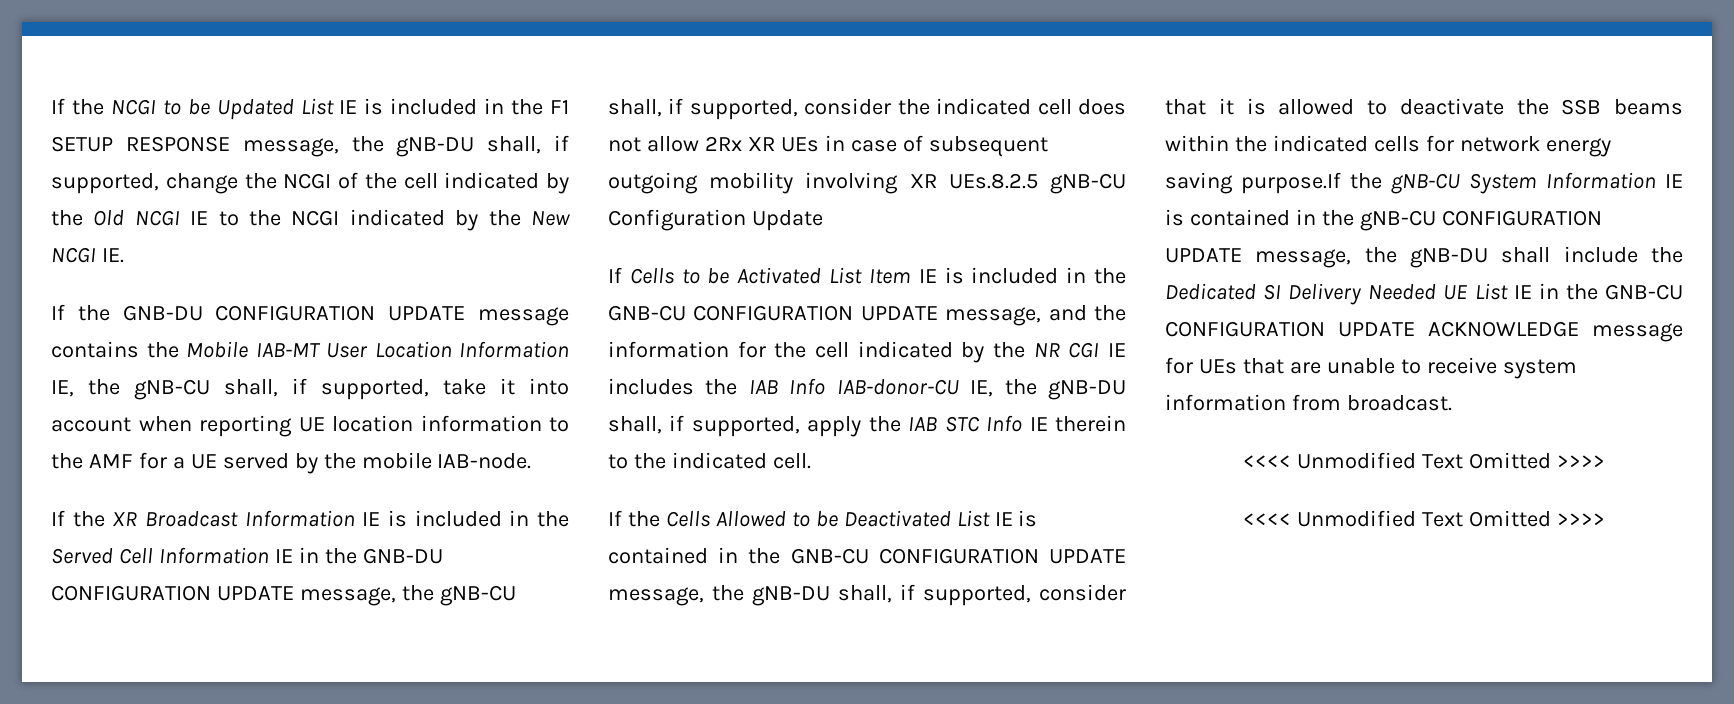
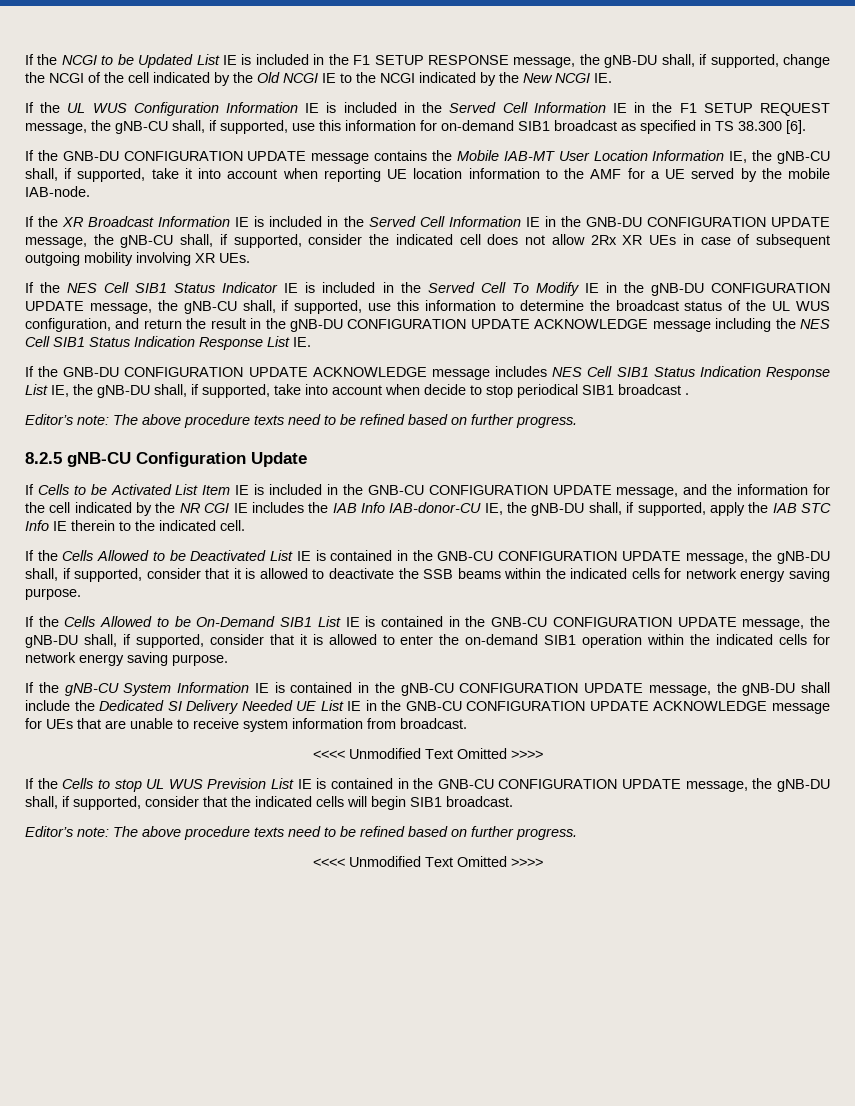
+ If the UL WUS Configuration Information IE is included in the Served Cell Information IE in the F1 SETUP REQUEST message, the gNB-CU shall, if supported, use this information for on-demand SIB1 broadcast as specified in TS 38.300 [6].
- If the XR Broadcast Information IE is included in the Served Cell Information IE in the GNB-DU CONFIGURATION UPDATE message, the gNB-CU shall, if supported, consider the indicated cell does not allow 2Rx XR UEs in case of subsequent outgoing mobility involving XR UEs.8.2.5 gNB-CU Configuration Update
+ If the XR Broadcast Information IE is included in the Served Cell Information IE in the GNB-DU CONFIGURATION UPDATE message, the gNB-CU shall, if supported, consider the indicated cell does not allow 2Rx XR UEs in case of subsequent outgoing mobility involving XR UEs.
+ If the NES Cell SIB1 Status Indicator IE is included in the Served Cell To Modify IE in the gNB-DU CONFIGURATION UPDATE message, the gNB-CU shall, if supported, use this information to determine the broadcast status of the UL WUS configuration, and return the result in the gNB-DU CONFIGURATION UPDATE ACKNOWLEDGE message including the NES Cell SIB1 Status Indication Response List IE.
+ If the GNB-DU CONFIGURATION UPDATE ACKNOWLEDGE message includes NES Cell SIB1 Status Indication Response List IE, the gNB-DU shall, if supported, take into account when decide to stop periodical SIB1 broadcast .
+ Editor’s note: The above procedure texts need to be refined based on further progress.
+ 8.2.5 gNB-CU Configuration Update
- If the Cells Allowed to be Deactivated List IE is contained in the GNB-CU CONFIGURATION UPDATE message, the gNB-DU shall, if supported, consider that it is allowed to deactivate the SSB beams within the indicated cells for network energy saving purpose.If the gNB-CU System Information IE is contained in the gNB-CU CONFIGURATION UPDATE message, the gNB-DU shall include the Dedicated SI Delivery Needed UE List IE in the GNB-CU CONFIGURATION UPDATE ACKNOWLEDGE message for UEs that are unable to receive system information from broadcast.
+ If the Cells Allowed to be Deactivated List IE is contained in the GNB-CU CONFIGURATION UPDATE message, the gNB-DU shall, if supported, consider that it is allowed to deactivate the SSB beams within the indicated cells for network energy saving purpose.
+ If the Cells Allowed to be On-Demand SIB1 List IE is contained in the GNB-CU CONFIGURATION UPDATE message, the gNB-DU shall, if supported, consider that it is allowed to enter the on-demand SIB1 operation within the indicated cells for network energy saving purpose.
+ If the gNB-CU System Information IE is contained in the gNB-CU CONFIGURATION UPDATE message, the gNB-DU shall include the Dedicated SI Delivery Needed UE List IE in the GNB-CU CONFIGURATION UPDATE ACKNOWLEDGE message for UEs that are unable to receive system information from broadcast.
+ If the Cells to stop UL WUS Prevision List IE is contained in the GNB-CU CONFIGURATION UPDATE message, the gNB-DU shall, if supported, consider that the indicated cells will begin SIB1 broadcast.
+ Editor’s note: The above procedure texts need to be refined based on further progress.

